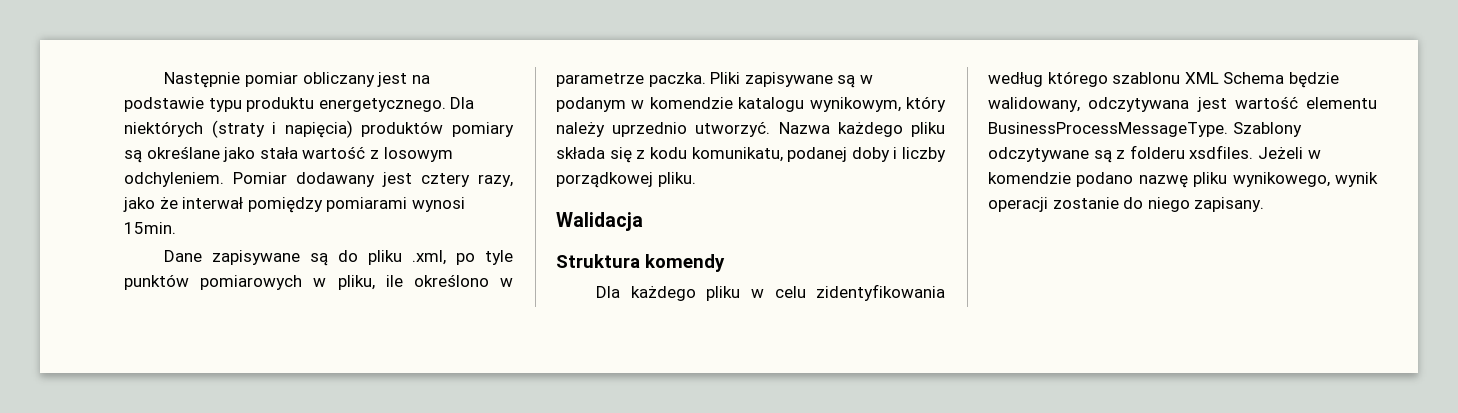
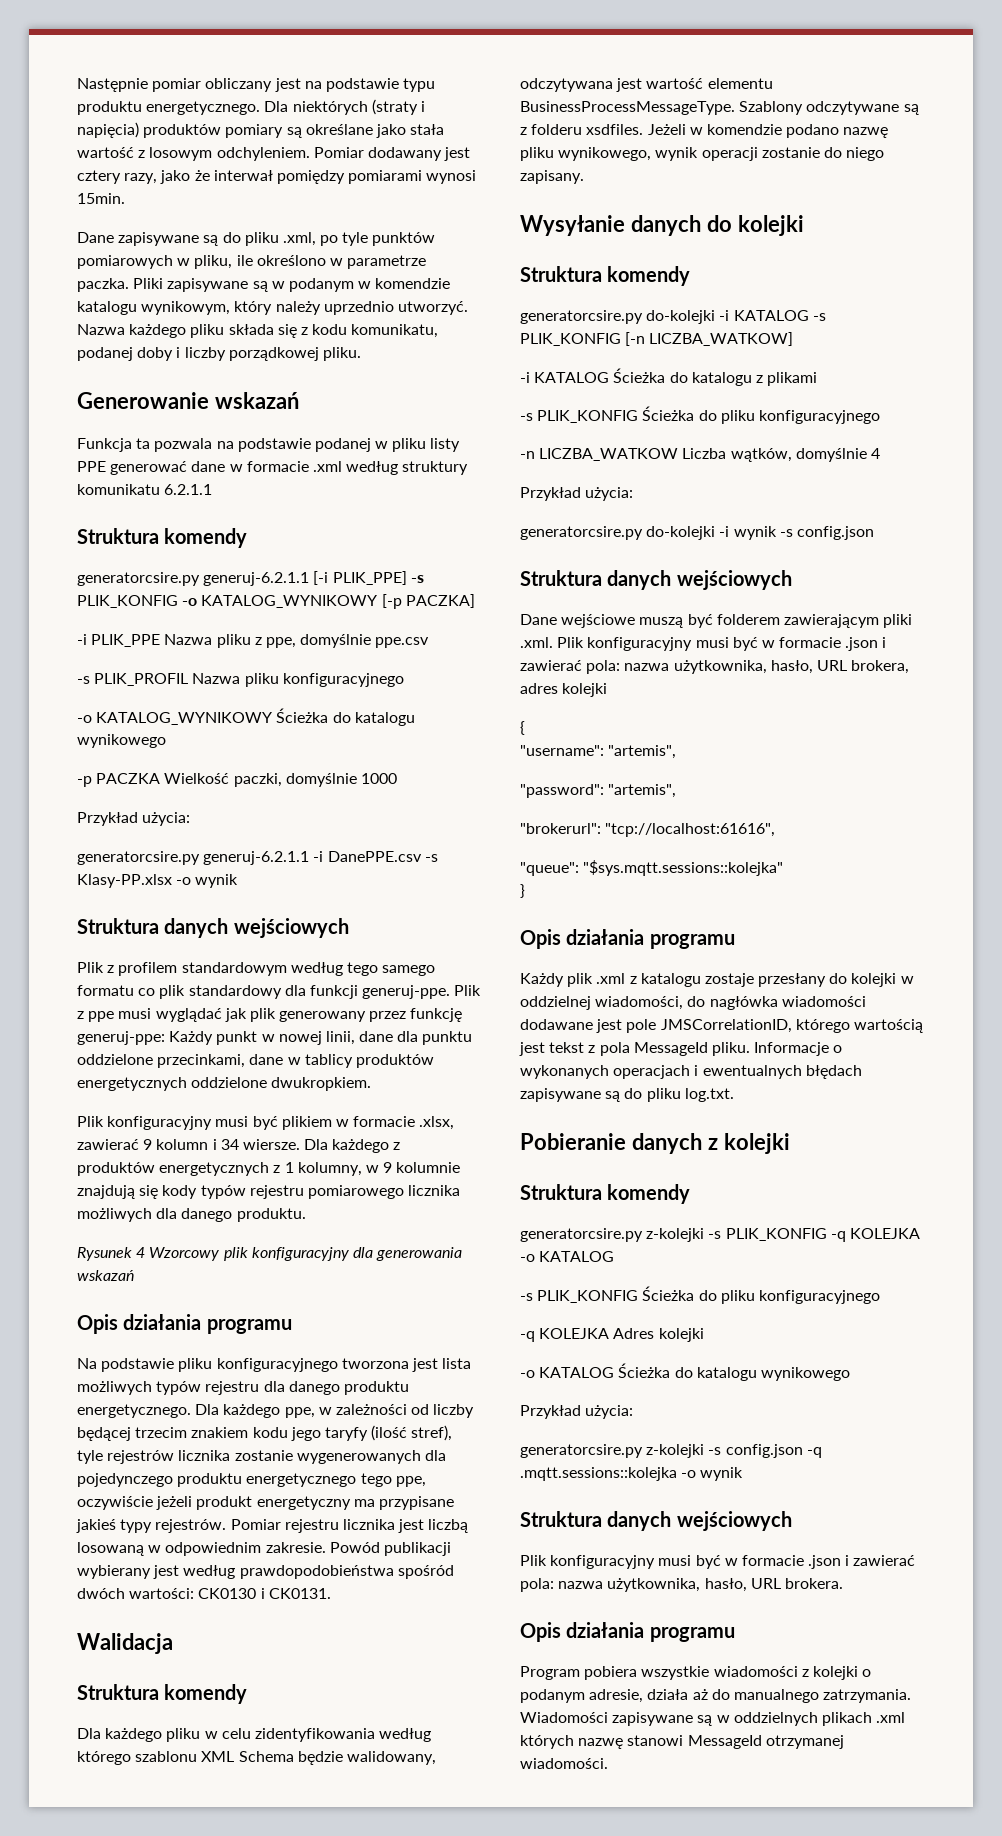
+ Generowanie wskazań
+ Funkcja ta pozwala na podstawie podanej w pliku listy PPE generować dane w formacie .xml według struktury komunikatu 6.2.1.1
+ Struktura komendy
+ generatorcsire.py generuj-6.2.1.1 [-i PLIK_PPE] -s PLIK_KONFIG -o KATALOG_WYNIKOWY [-p PACZKA]
+ -i PLIK_PPE Nazwa pliku z ppe, domyślnie ppe.csv
+ -s PLIK_PROFIL Nazwa pliku konfiguracyjnego
+ -o KATALOG_WYNIKOWY Ścieżka do katalogu wynikowego
+ -p PACZKA Wielkość paczki, domyślnie 1000
+ Przykład użycia:
+ generatorcsire.py generuj-6.2.1.1 -i DanePPE.csv -s Klasy-PP.xlsx -o wynik
+ Struktura danych wejściowych
+ Plik z profilem standardowym według tego samego formatu co plik standardowy dla funkcji generuj-ppe. Plik z ppe musi wyglądać jak plik generowany przez funkcję generuj-ppe: Każdy punkt w nowej linii, dane dla punktu oddzielone przecinkami, dane w tablicy produktów energetycznych oddzielone dwukropkiem.
+ Plik konfiguracyjny musi być plikiem w formacie .xlsx, zawierać 9 kolumn i 34 wiersze. Dla każdego z produktów energetycznych z 1 kolumny, w 9 kolumnie znajdują się kody typów rejestru pomiarowego licznika możliwych dla danego produktu.
+ Rysunek 4 Wzorcowy plik konfiguracyjny dla generowania wskazań
+ Opis działania programu
+ Na podstawie pliku konfiguracyjnego tworzona jest lista możliwych typów rejestru dla danego produktu energetycznego. Dla każdego ppe, w zależności od liczby będącej trzecim znakiem kodu jego taryfy (ilość stref), tyle rejestrów licznika zostanie wygenerowanych dla pojedynczego produktu energetycznego tego ppe, oczywiście jeżeli produkt energetyczny ma przypisane jakieś typy rejestrów. Pomiar rejestru licznika jest liczbą losowaną w odpowiednim zakresie. Powód publikacji wybierany jest według prawdopodobieństwa spośród dwóch wartości: CK0130 i CK0131.
+ Wysyłanie danych do kolejki
+ Struktura komendy
+ generatorcsire.py do-kolejki -i KATALOG -s PLIK_KONFIG [-n LICZBA_WATKOW]
+ -i KATALOG Ścieżka do katalogu z plikami
+ -s PLIK_KONFIG Ścieżka do pliku konfiguracyjnego
+ -n LICZBA_WATKOW Liczba wątków, domyślnie 4
+ Przykład użycia:
+ generatorcsire.py do-kolejki -i wynik -s config.json
+ Struktura danych wejściowych
+ Dane wejściowe muszą być folderem zawierającym pliki .xml. Plik konfiguracyjny musi być w formacie .json i zawierać pola: nazwa użytkownika, hasło, URL brokera, adres kolejki
+ {
+ "username": "artemis",
+ "password": "artemis",
+ "brokerurl": "tcp://localhost:61616",
+ "queue": "$sys.mqtt.sessions::kolejka"
+ }
+ Opis działania programu
+ Każdy plik .xml z katalogu zostaje przesłany do kolejki w oddzielnej wiadomości, do nagłówka wiadomości dodawane jest pole JMSCorrelationID, którego wartością jest tekst z pola MessageId pliku. Informacje o wykonanych operacjach i ewentualnych błędach zapisywane są do pliku log.txt.
+ Pobieranie danych z kolejki
+ Struktura komendy
+ generatorcsire.py z-kolejki -s PLIK_KONFIG -q KOLEJKA -o KATALOG
+ -s PLIK_KONFIG Ścieżka do pliku konfiguracyjnego
+ -q KOLEJKA Adres kolejki
+ -o KATALOG Ścieżka do katalogu wynikowego
+ Przykład użycia:
+ generatorcsire.py z-kolejki -s config.json -q .mqtt.sessions::kolejka -o wynik
+ Struktura danych wejściowych
+ Plik konfiguracyjny musi być w formacie .json i zawierać pola: nazwa użytkownika, hasło, URL brokera.
+ Opis działania programu
+ Program pobiera wszystkie wiadomości z kolejki o podanym adresie, działa aż do manualnego zatrzymania. Wiadomości zapisywane są w oddzielnych plikach .xml których nazwę stanowi MessageId otrzymanej wiadomości.

